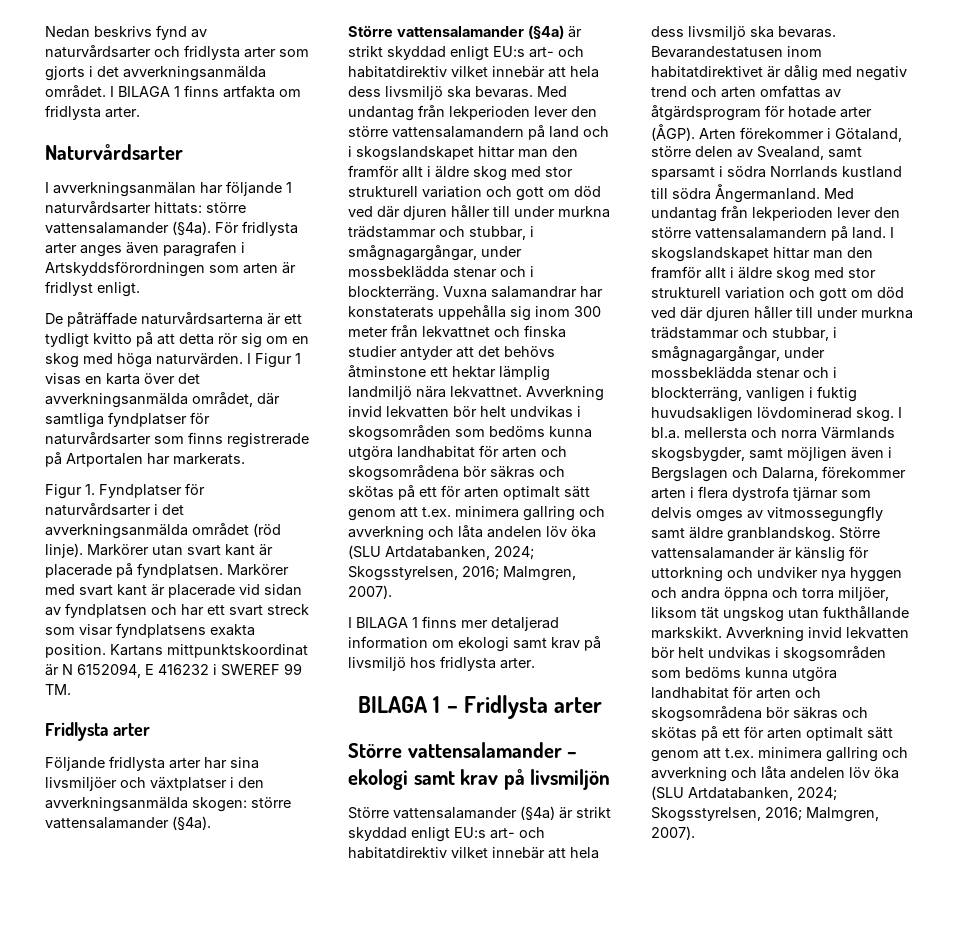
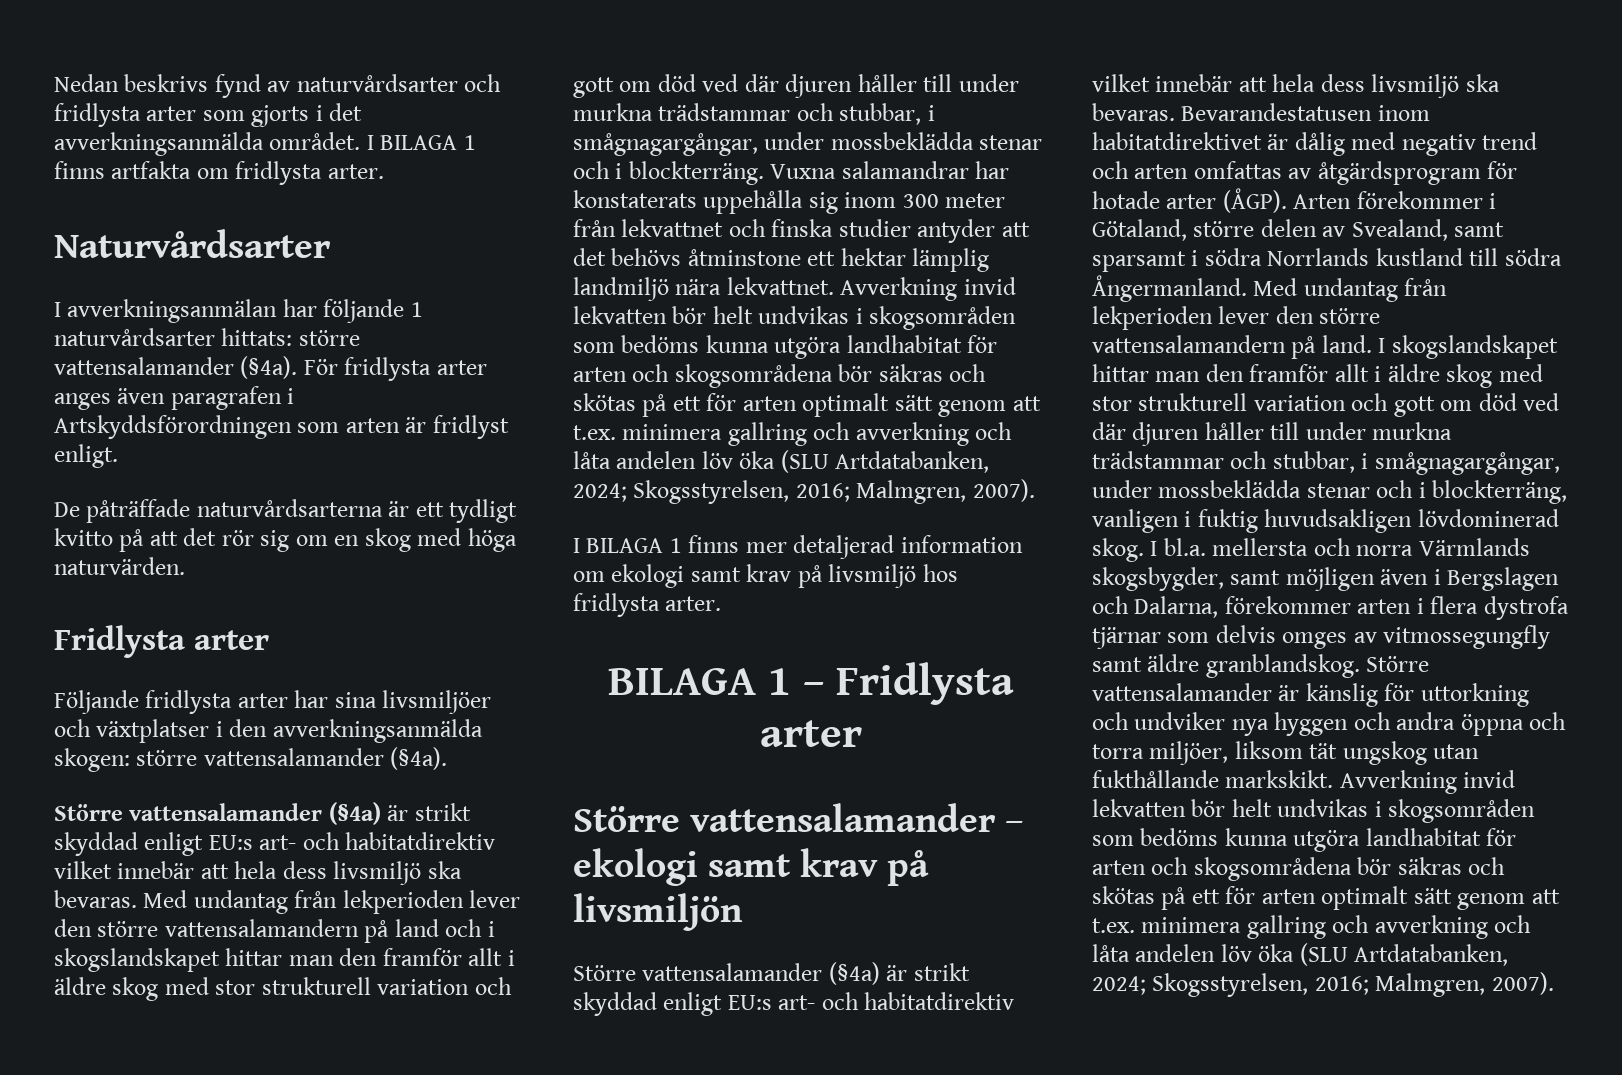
- De påträffade naturvårdsarterna är ett tydligt kvitto på att detta rör sig om en skog med höga naturvärden. I Figur 1 visas en karta över det avverkningsanmälda området, där samtliga fyndplatser för naturvårdsarter som finns registrerade på Artportalen har markerats.
- Figur 1. Fyndplatser för naturvårdsarter i det avverkningsanmälda området (röd linje). Markörer utan svart kant är placerade på fyndplatsen. Markörer med svart kant är placerade vid sidan av fyndplatsen och har ett svart streck som visar fyndplatsens exakta position. Kartans mittpunktskoordinat är N 6152094, E 416232 i SWEREF 99 TM.
+ De påträffade naturvårdsarterna är ett tydligt kvitto på att det rör sig om en skog med höga naturvärden.

